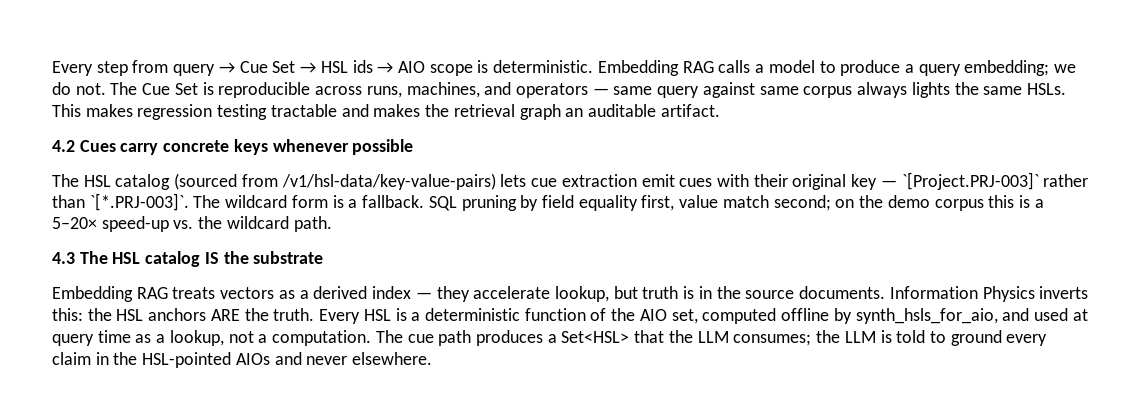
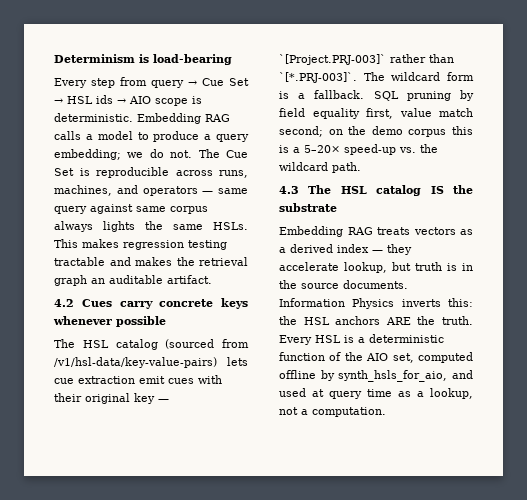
+ Determinism is load-bearing
- The cue path produces a Set<HSL> that the LLM consumes; the LLM is told to ground every claim in the HSL-pointed AIOs and never elsewhere.

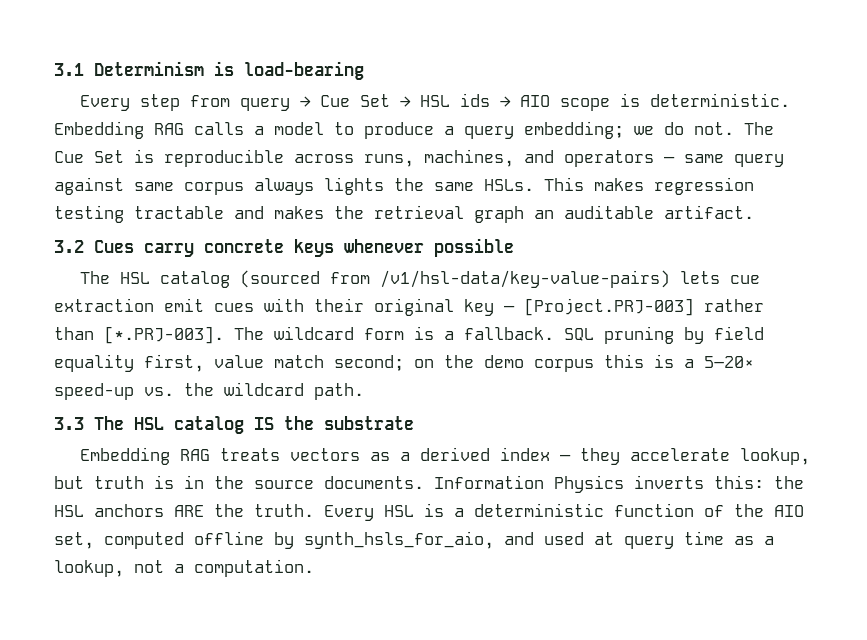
- Determinism is load-bearing
+ 3.1 Determinism is load-bearing
- 4.2 Cues carry concrete keys whenever possible
+ 3.2 Cues carry concrete keys whenever possible
- The HSL catalog (sourced from /v1/hsl-data/key-value-pairs) lets cue extraction emit cues with their original key — `[Project.PRJ-003]` rather than `[*.PRJ-003]`. The wildcard form is a fallback.
+ The HSL catalog (sourced from /v1/hsl-data/key-value-pairs) lets cue extraction emit cues with their original key — [Project.PRJ-003] rather than [*.PRJ-003]. The wildcard form is a fallback.
- 4.3 The HSL catalog IS the substrate
+ 3.3 The HSL catalog IS the substrate

